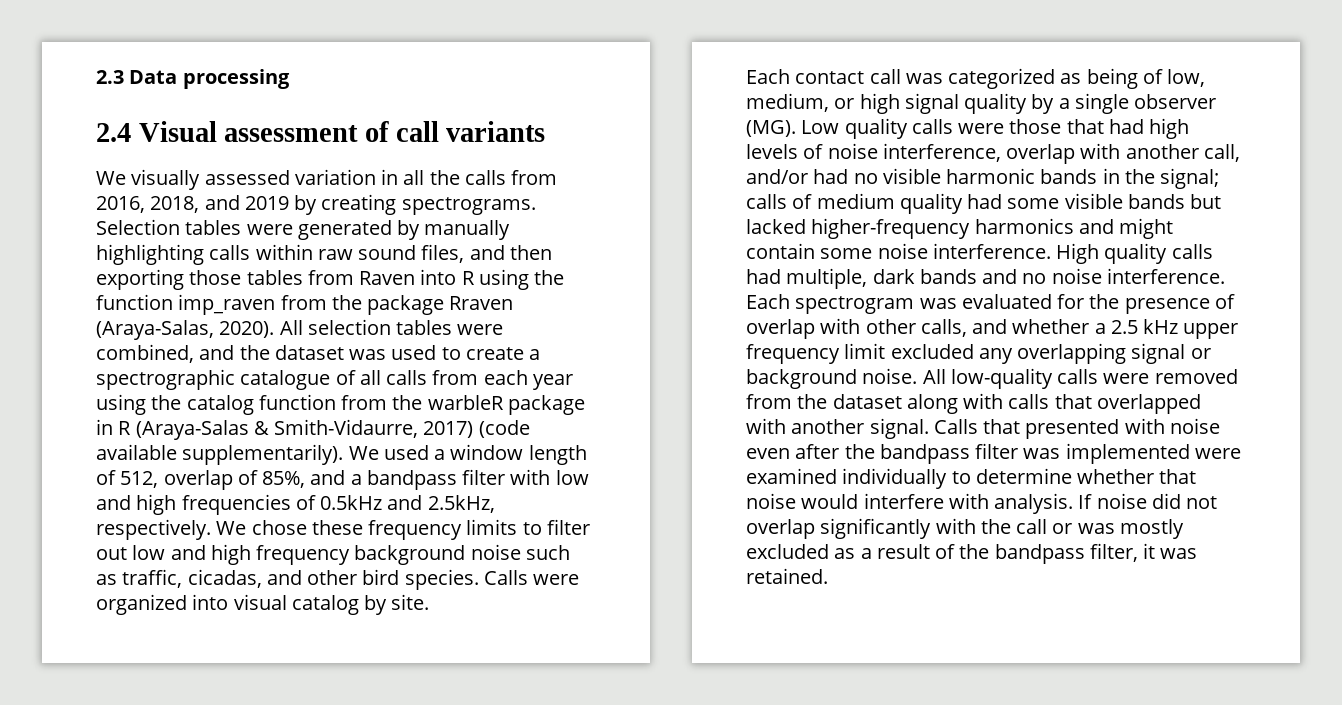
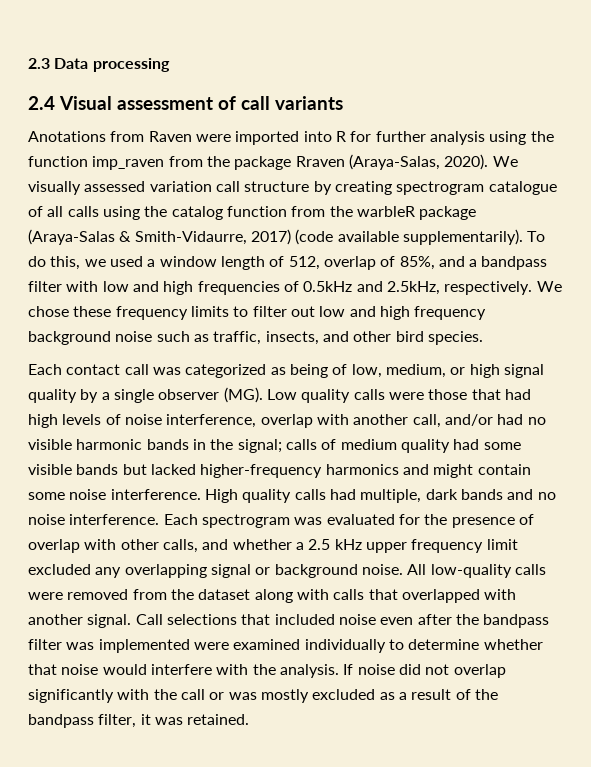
- We visually assessed variation in all the calls from 2016, 2018, and 2019 by creating spectrograms. Selection tables were generated by manually highlighting calls within raw sound files, and then exporting those tables from Raven into R using the function imp_raven from the package Rraven (Araya-Salas, 2020).
+ Anotations from Raven were imported into R for further analysis using the function imp_raven from the package Rraven (Araya-Salas, 2020).
- All selection tables were combined, and the dataset was used to create a spectrographic catalogue of all calls from each year using the catalog function from the warbleR package in R (Araya-Salas & Smith-Vidaurre, 2017) (code available supplementarily).
+ We visually assessed variation call structure by creating spectrogram catalogue of all calls using the catalog function from the warbleR package (Araya-Salas & Smith-Vidaurre, 2017) (code available supplementarily).
- We used a window length of 512, overlap of 85%, and a bandpass filter with low and high frequencies of 0.5kHz and 2.5kHz, respectively.
+ To do this, we used a window length of 512, overlap of 85%, and a bandpass filter with low and high frequencies of 0.5kHz and 2.5kHz, respectively.
- We chose these frequency limits to filter out low and high frequency background noise such as traffic, cicadas, and other bird species. Calls were organized into visual catalog by site.
+ We chose these frequency limits to filter out low and high frequency background noise such as traffic, insects, and other bird species.
- Calls that presented with noise even after the bandpass filter was implemented were examined individually to determine whether that noise would interfere with analysis.
+ Call selections that included noise even after the bandpass filter was implemented were examined individually to determine whether that noise would interfere with the analysis.

